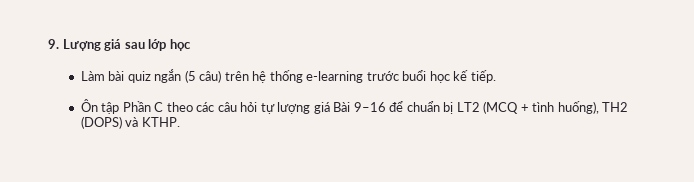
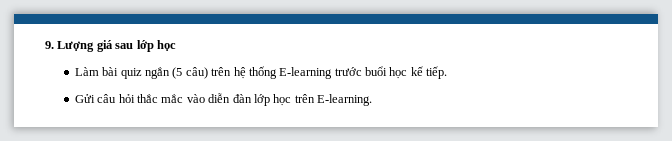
- Làm bài quiz ngắn (5 câu) trên hệ thống e-learning trước buổi học kế tiếp.
+ Làm bài quiz ngắn (5 câu) trên hệ thống E-learning trước buổi học kế tiếp.
- Ôn tập Phần C theo các câu hỏi tự lượng giá Bài 9–16 để chuẩn bị LT2 (MCQ + tình huống), TH2 (DOPS) và KTHP.
+ Gửi câu hỏi thắc mắc vào diễn đàn lớp học trên E-learning.

